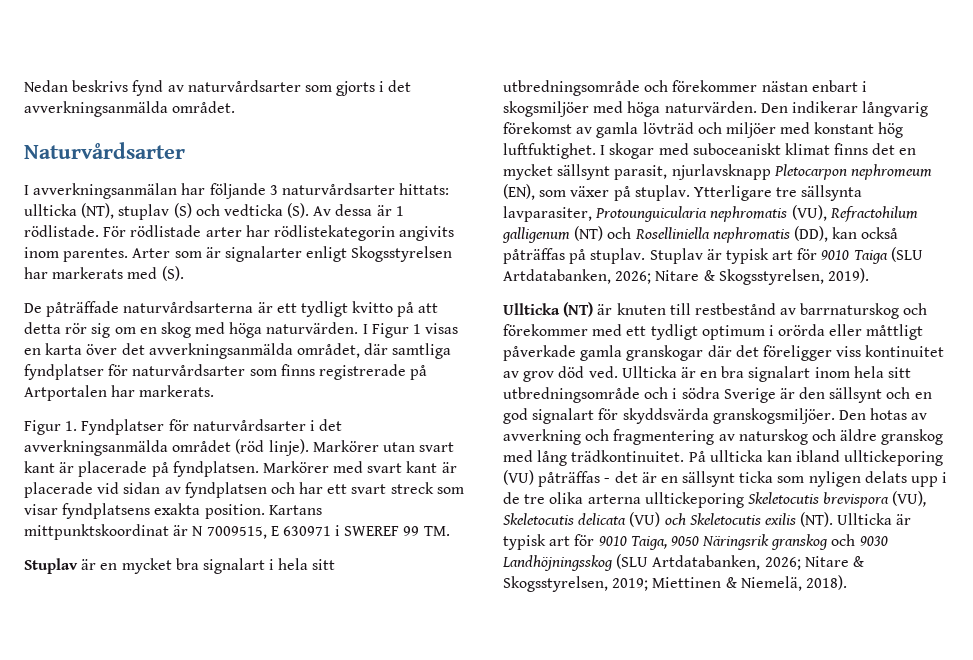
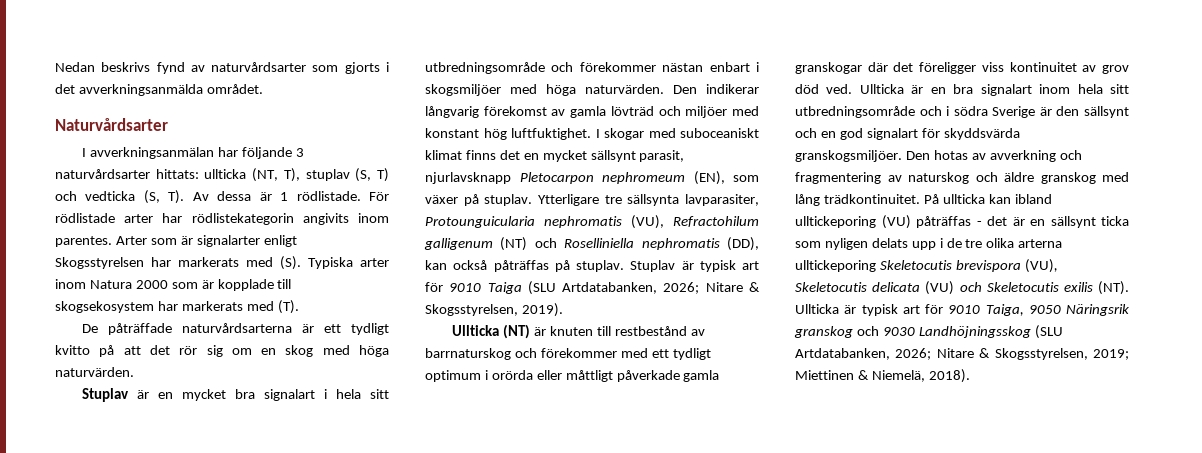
- I avverkningsanmälan har följande 3 naturvårdsarter hittats: ullticka (NT), stuplav (S) och vedticka (S). Av dessa är 1 rödlistade.
+ I avverkningsanmälan har följande 3 naturvårdsarter hittats: ullticka (NT, T), stuplav (S, T) och vedticka (S, T). Av dessa är 1 rödlistade.
- Arter som är signalarter enligt Skogsstyrelsen har markerats med (S).
+ Arter som är signalarter enligt Skogsstyrelsen har markerats med (S). Typiska arter inom Natura 2000 som är kopplade till skogsekosystem har markerats med (T).
- De påträffade naturvårdsarterna är ett tydligt kvitto på att detta rör sig om en skog med höga naturvärden. I Figur 1 visas en karta över det avverkningsanmälda området, där samtliga fyndplatser för naturvårdsarter som finns registrerade på Artportalen har markerats.
- Figur 1. Fyndplatser för naturvårdsarter i det avverkningsanmälda området (röd linje). Markörer utan svart kant är placerade på fyndplatsen. Markörer med svart kant är placerade vid sidan av fyndplatsen och har ett svart streck som visar fyndplatsens exakta position. Kartans mittpunktskoordinat är N 7009515, E 630971 i SWEREF 99 TM.
+ De påträffade naturvårdsarterna är ett tydligt kvitto på att det rör sig om en skog med höga naturvärden.

